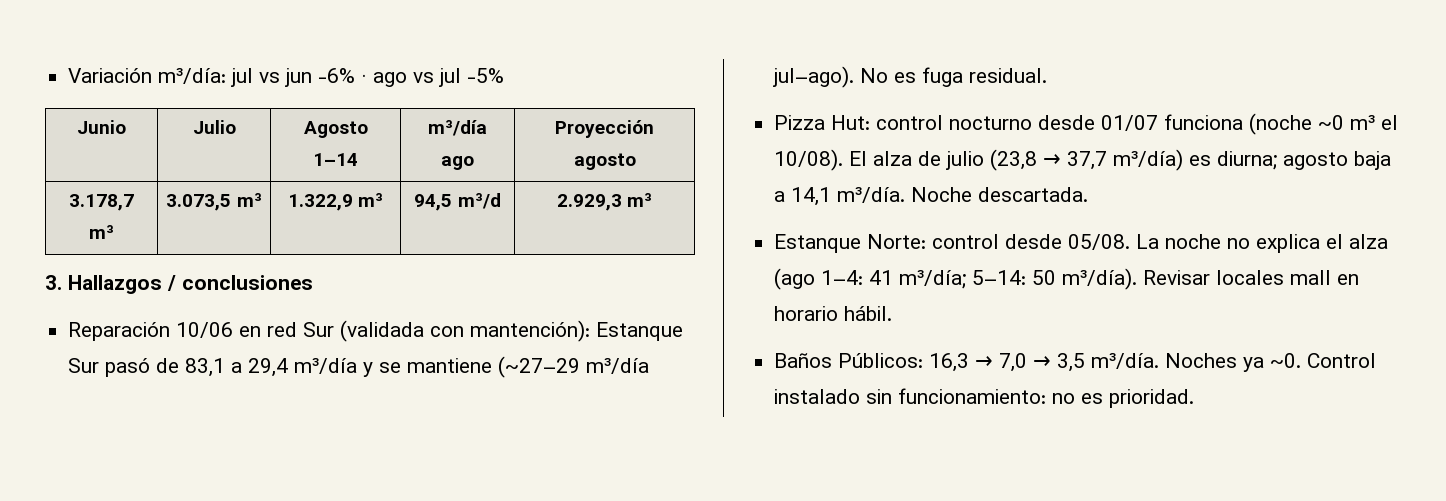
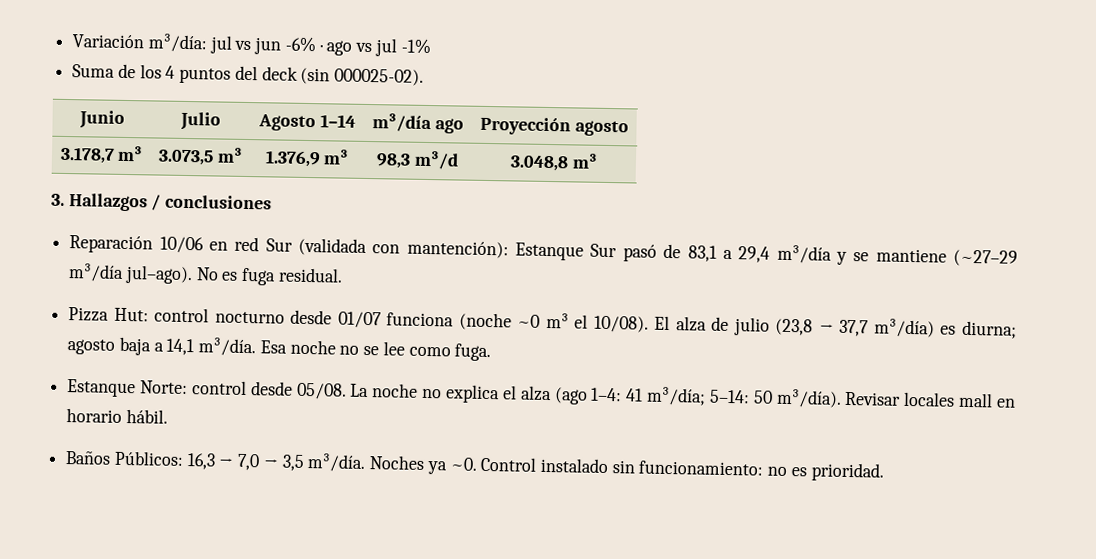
- Variación m³/día: jul vs jun -6% · ago vs jul -5%
+ Variación m³/día: jul vs jun -6% · ago vs jul -1%
+ Suma de los 4 puntos del deck (sin 000025-02).
- 3.178,7 m³ | 3.073,5 m³ | 1.322,9 m³ | 94,5 m³/d | 2.929,3 m³
+ 3.178,7 m³ | 3.073,5 m³ | 1.376,9 m³ | 98,3 m³/d | 3.048,8 m³
- Noche descartada.
+ Esa noche no se lee como fuga.

